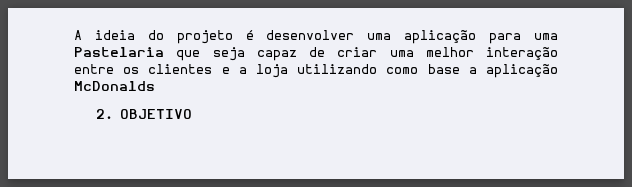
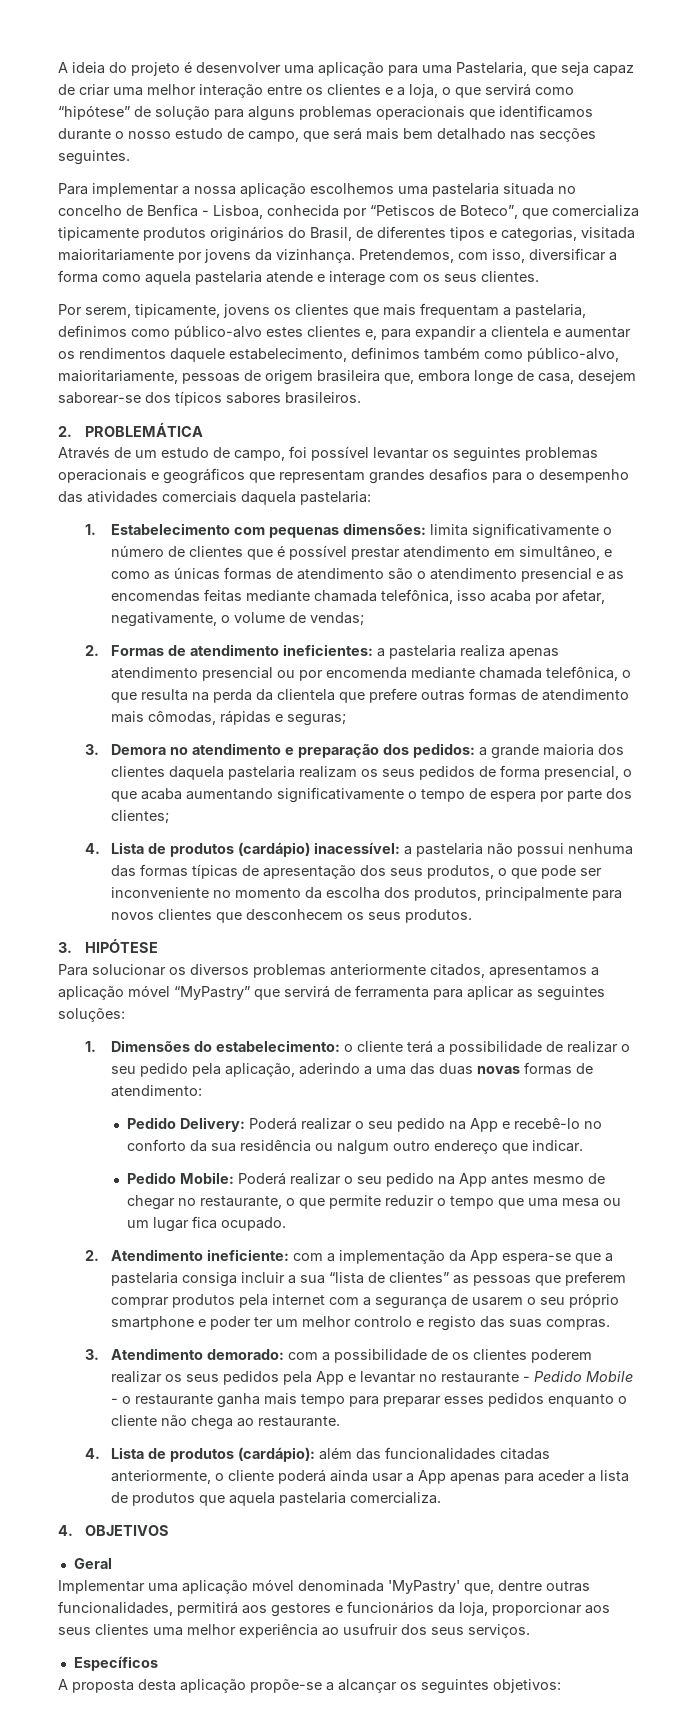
- A ideia do projeto é desenvolver uma aplicação para uma Pastelaria que seja capaz de criar uma melhor interação entre os clientes e a loja utilizando como base a aplicação McDonalds
- 2. OBJETIVO
+ A ideia do projeto é desenvolver uma aplicação para uma Pastelaria, que seja capaz de criar uma melhor interação entre os clientes e a loja, o que servirá como “hipótese” de solução para alguns problemas operacionais que identificamos durante o nosso estudo de campo, que será mais bem detalhado nas secções seguintes.
+ Para implementar a nossa aplicação escolhemos uma pastelaria situada no concelho de Benfica - Lisboa, conhecida por “Petiscos de Boteco”, que comercializa tipicamente produtos originários do Brasil, de diferentes tipos e categorias, visitada maioritariamente por jovens da vizinhança. Pretendemos, com isso, diversificar a forma como aquela pastelaria atende e interage com os seus clientes.
+ Por serem, tipicamente, jovens os clientes que mais frequentam a pastelaria, definimos como público-alvo estes clientes e, para expandir a clientela e aumentar os rendimentos daquele estabelecimento, definimos também como público-alvo, maioritariamente, pessoas de origem brasileira que, embora longe de casa, desejem saborear-se dos típicos sabores brasileiros.
+ 2. PROBLEMÁTICA
+ Através de um estudo de campo, foi possível levantar os seguintes problemas operacionais e geográficos que representam grandes desafios para o desempenho das atividades comerciais daquela pastelaria:
+ 1. Estabelecimento com pequenas dimensões: limita significativamente o número de clientes que é possível prestar atendimento em simultâneo, e como as únicas formas de atendimento são o atendimento presencial e as encomendas feitas mediante chamada telefônica, isso acaba por afetar, negativamente, o volume de vendas;
+ 2. Formas de atendimento ineficientes: a pastelaria realiza apenas atendimento presencial ou por encomenda mediante chamada telefônica, o que resulta na perda da clientela que prefere outras formas de atendimento mais cômodas, rápidas e seguras;
+ 3. Demora no atendimento e preparação dos pedidos: a grande maioria dos clientes daquela pastelaria realizam os seus pedidos de forma presencial, o que acaba aumentando significativamente o tempo de espera por parte dos clientes;
+ 4. Lista de produtos (cardápio) inacessível: a pastelaria não possui nenhuma das formas típicas de apresentação dos seus produtos, o que pode ser inconveniente no momento da escolha dos produtos, principalmente para novos clientes que desconhecem os seus produtos.
+ 3. HIPÓTESE
+ Para solucionar os diversos problemas anteriormente citados, apresentamos a aplicação móvel “MyPastry” que servirá de ferramenta para aplicar as seguintes soluções:
+ 1. Dimensões do estabelecimento: o cliente terá a possibilidade de realizar o seu pedido pela aplicação, aderindo a uma das duas novas formas de atendimento:
+ Pedido Delivery: Poderá realizar o seu pedido na App e recebê-lo no conforto da sua residência ou nalgum outro endereço que indicar.
+ Pedido Mobile: Poderá realizar o seu pedido na App antes mesmo de chegar no restaurante, o que permite reduzir o tempo que uma mesa ou um lugar fica ocupado.
+ 2. Atendimento ineficiente: com a implementação da App espera-se que a pastelaria consiga incluir a sua “lista de clientes” as pessoas que preferem comprar produtos pela internet com a segurança de usarem o seu próprio smartphone e poder ter um melhor controlo e registo das suas compras.
+ 3. Atendimento demorado: com a possibilidade de os clientes poderem realizar os seus pedidos pela App e levantar no restaurante - Pedido Mobile - o restaurante ganha mais tempo para preparar esses pedidos enquanto o cliente não chega ao restaurante.
+ 4. Lista de produtos (cardápio): além das funcionalidades citadas anteriormente, o cliente poderá ainda usar a App apenas para aceder a lista de produtos que aquela pastelaria comercializa.
+ 4. OBJETIVOS
+ Geral
+ Implementar uma aplicação móvel denominada 'MyPastry' que, dentre outras funcionalidades, permitirá aos gestores e funcionários da loja, proporcionar aos seus clientes uma melhor experiência ao usufruir dos seus serviços.
+ Específicos
+ A proposta desta aplicação propõe-se a alcançar os seguintes objetivos:

